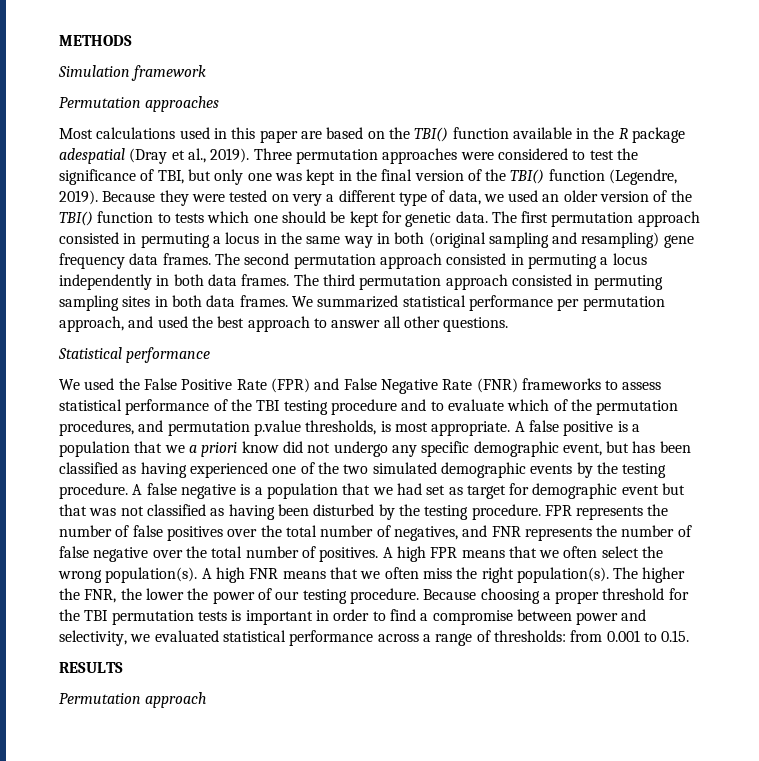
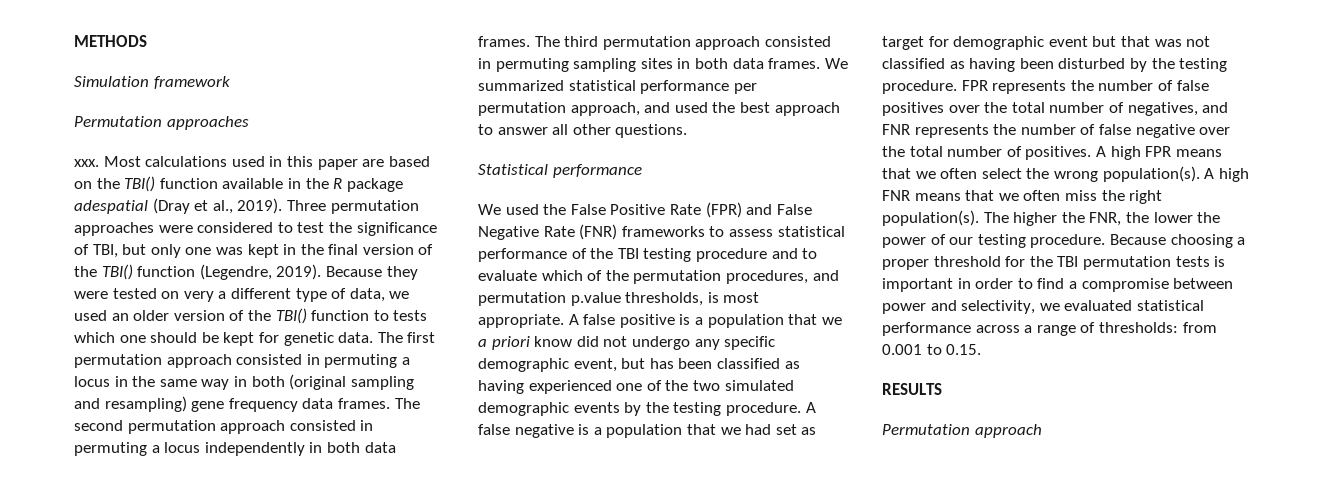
+ xxx.

